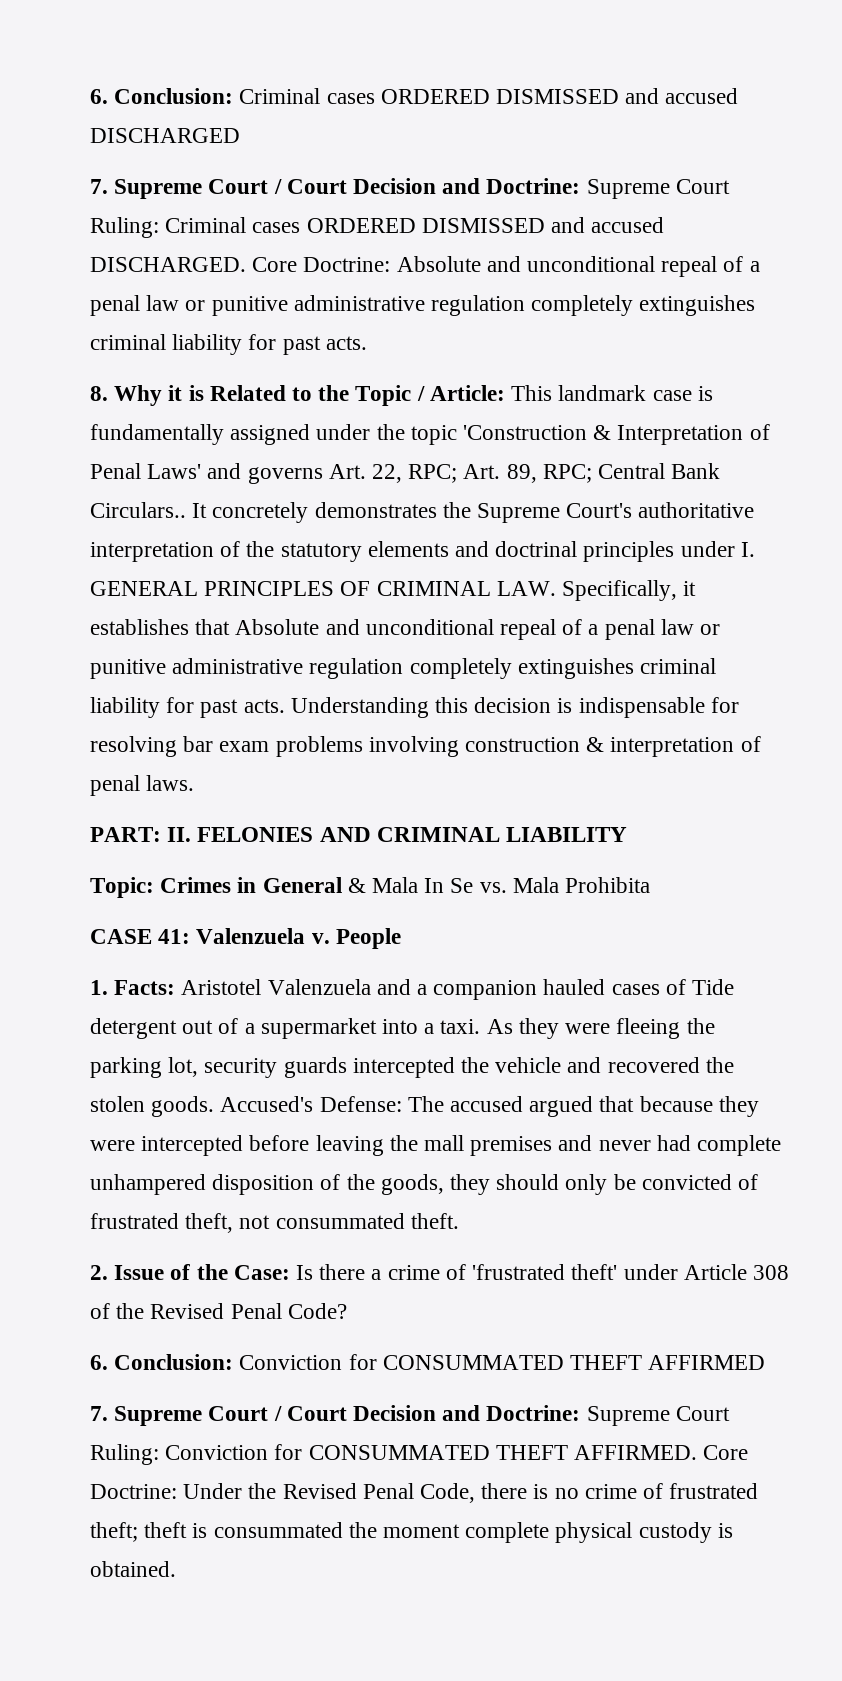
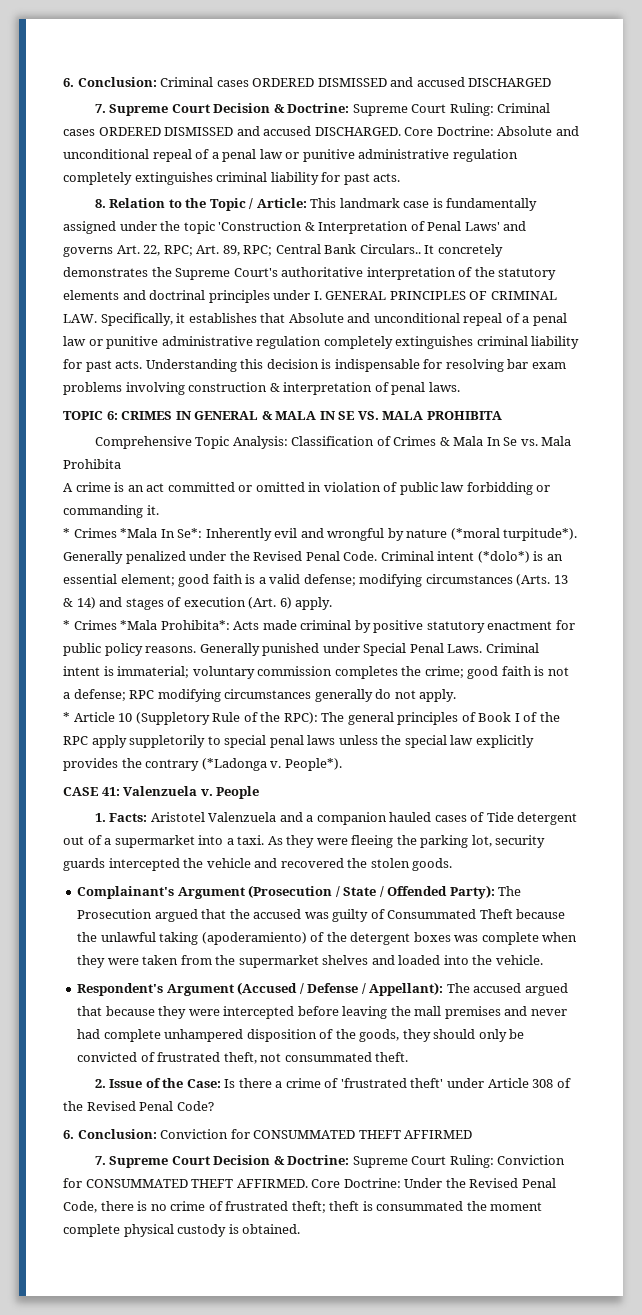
- 7. Supreme Court / Court Decision and Doctrine: Supreme Court Ruling: Criminal cases ORDERED DISMISSED and accused DISCHARGED.
+ 7. Supreme Court Decision & Doctrine: Supreme Court Ruling: Criminal cases ORDERED DISMISSED and accused DISCHARGED.
- 8. Why it is Related to the Topic / Article: This landmark case is fundamentally assigned under the topic 'Construction & Interpretation of Penal Laws' and governs Art. 22, RPC; Art. 89, RPC; Central Bank Circulars..
+ 8. Relation to the Topic / Article: This landmark case is fundamentally assigned under the topic 'Construction & Interpretation of Penal Laws' and governs Art. 22, RPC; Art. 89, RPC; Central Bank Circulars..
- PART: II. FELONIES AND CRIMINAL LIABILITY
- Topic: Crimes in General & Mala In Se vs. Mala Prohibita
+ TOPIC 6: CRIMES IN GENERAL & MALA IN SE VS. MALA PROHIBITA
+ Comprehensive Topic Analysis: Classification of Crimes & Mala In Se vs. Mala Prohibita
+ A crime is an act committed or omitted in violation of public law forbidding or commanding it.
+ * Crimes *Mala In Se*: Inherently evil and wrongful by nature (*moral turpitude*). Generally penalized under the Revised Penal Code. Criminal intent (*dolo*) is an essential element; good faith is a valid defense; modifying circumstances (Arts. 13 & 14) and stages of execution (Art. 6) apply.
+ * Crimes *Mala Prohibita*: Acts made criminal by positive statutory enactment for public policy reasons. Generally punished under Special Penal Laws. Criminal intent is immaterial; voluntary commission completes the crime; good faith is not a defense; RPC modifying circumstances generally do not apply.
+ * Article 10 (Suppletory Rule of the RPC): The general principles of Book I of the RPC apply suppletorily to special penal laws unless the special law explicitly provides the contrary (*Ladonga v. People*).
- As they were fleeing the parking lot, security guards intercepted the vehicle and recovered the stolen goods. Accused's Defense: The accused argued that because they were intercepted before leaving the mall premises and never had complete unhampered disposition of the goods, they should only be convicted of frustrated theft, not consummated theft.
+ As they were fleeing the parking lot, security guards intercepted the vehicle and recovered the stolen goods.
+ Complainant's Argument (Prosecution / State / Offended Party): The Prosecution argued that the accused was guilty of Consummated Theft because the unlawful taking (apoderamiento) of the detergent boxes was complete when they were taken from the supermarket shelves and loaded into the vehicle.
+ Respondent's Argument (Accused / Defense / Appellant): The accused argued that because they were intercepted before leaving the mall premises and never had complete unhampered disposition of the goods, they should only be convicted of frustrated theft, not consummated theft.
- 7. Supreme Court / Court Decision and Doctrine: Supreme Court Ruling: Conviction for CONSUMMATED THEFT AFFIRMED.
+ 7. Supreme Court Decision & Doctrine: Supreme Court Ruling: Conviction for CONSUMMATED THEFT AFFIRMED.

